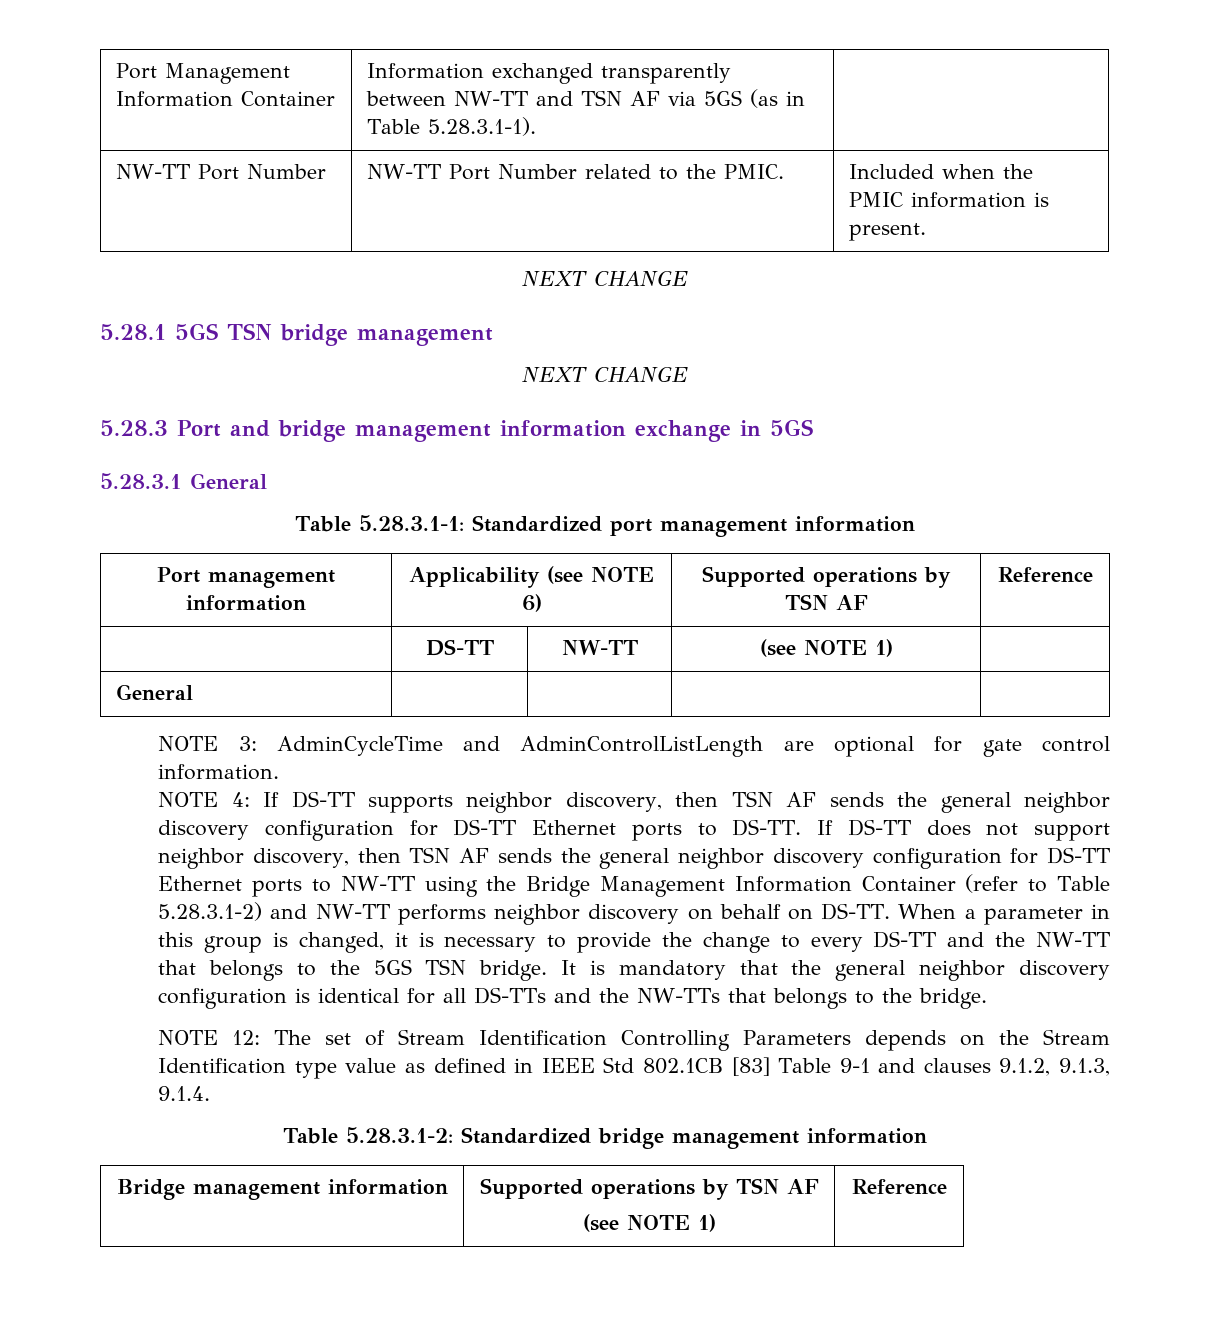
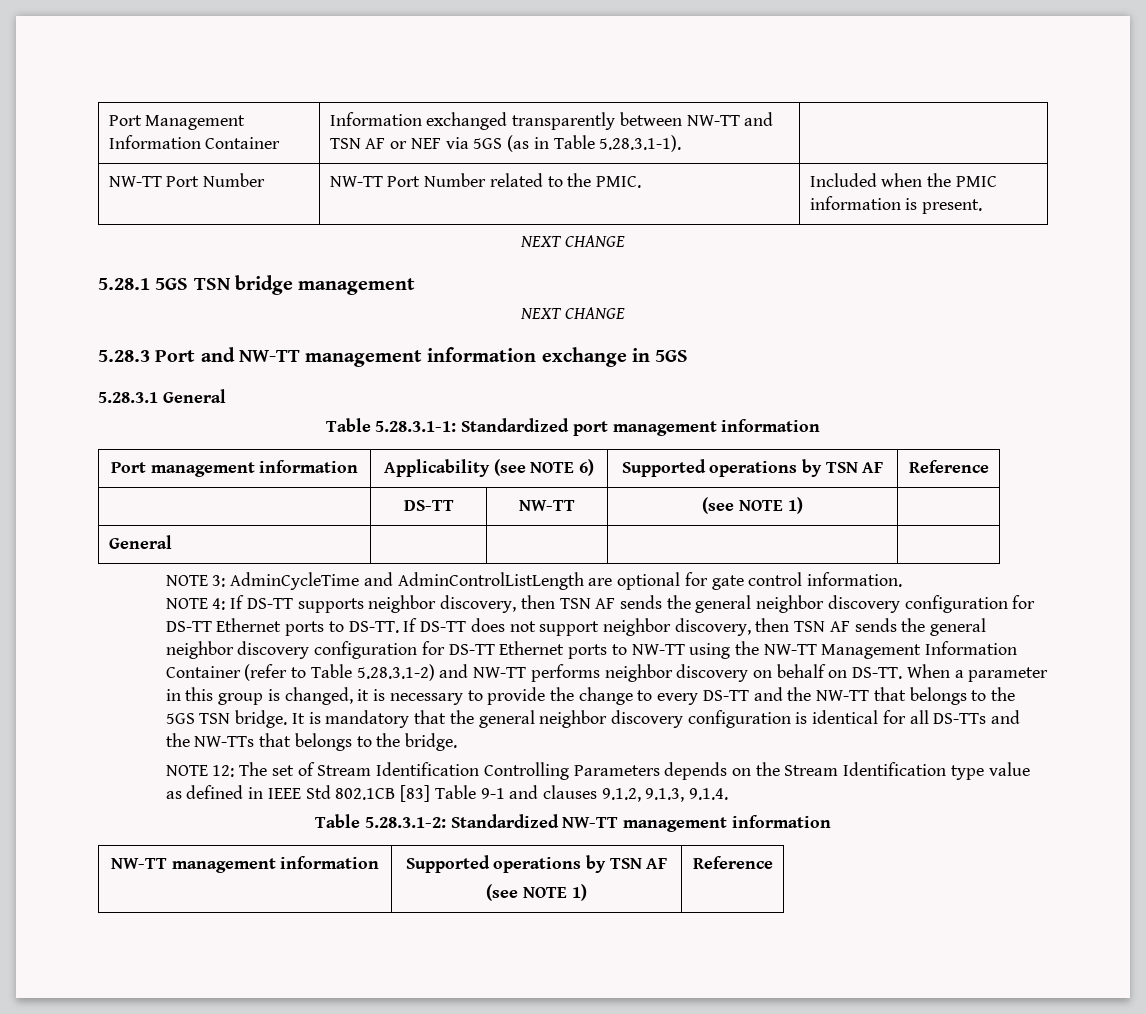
- Port Management Information Container | Information exchanged transparently between NW-TT and TSN AF via 5GS (as in Table 5.28.3.1-1). |
+ Port Management Information Container | Information exchanged transparently between NW-TT and TSN AF or NEF via 5GS (as in Table 5.28.3.1-1). |
- 5.28.3 Port and bridge management information exchange in 5GS
+ 5.28.3 Port and NW-TT management information exchange in 5GS
- If DS-TT does not support neighbor discovery, then TSN AF sends the general neighbor discovery configuration for DS-TT Ethernet ports to NW-TT using the Bridge Management Information Container (refer to Table 5.28.3.1-2) and NW-TT performs neighbor discovery on behalf on DS-TT.
+ If DS-TT does not support neighbor discovery, then TSN AF sends the general neighbor discovery configuration for DS-TT Ethernet ports to NW-TT using the NW-TT Management Information Container (refer to Table 5.28.3.1-2) and NW-TT performs neighbor discovery on behalf on DS-TT.
- Table 5.28.3.1-2: Standardized bridge management information
- Bridge management information | Supported operations by TSN AF
+ Table 5.28.3.1-2: Standardized NW-TT management information
+ NW-TT management information | Supported operations by TSN AF

